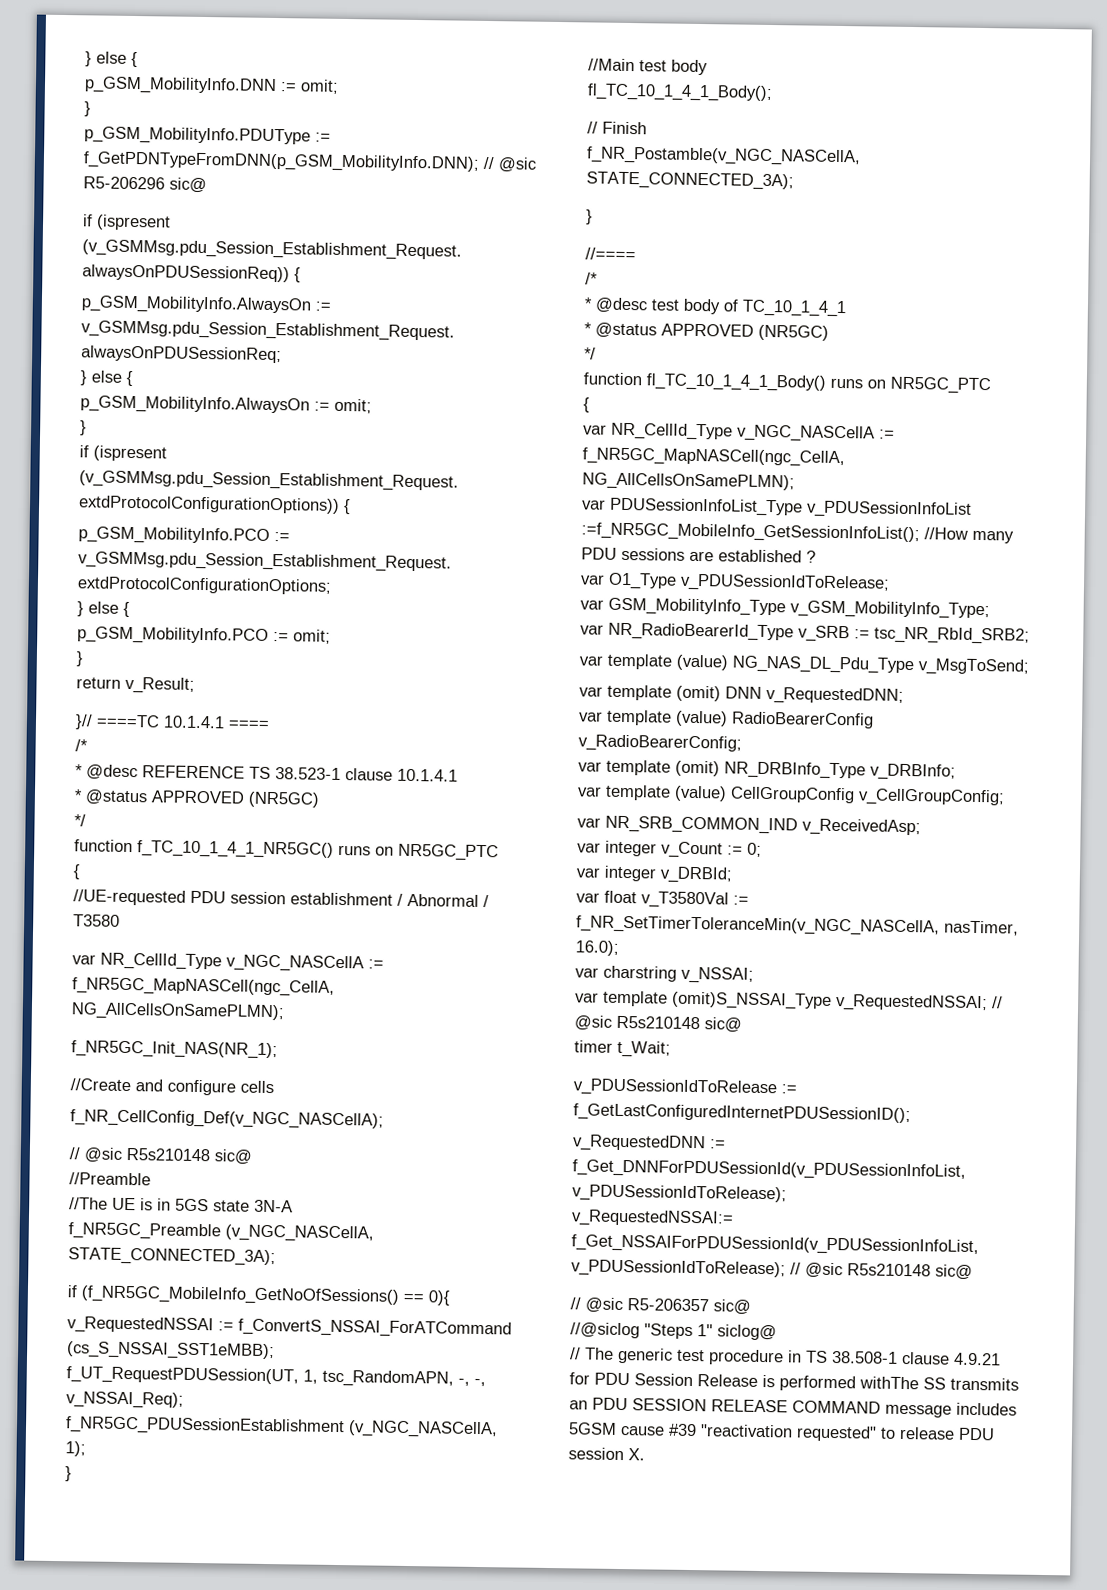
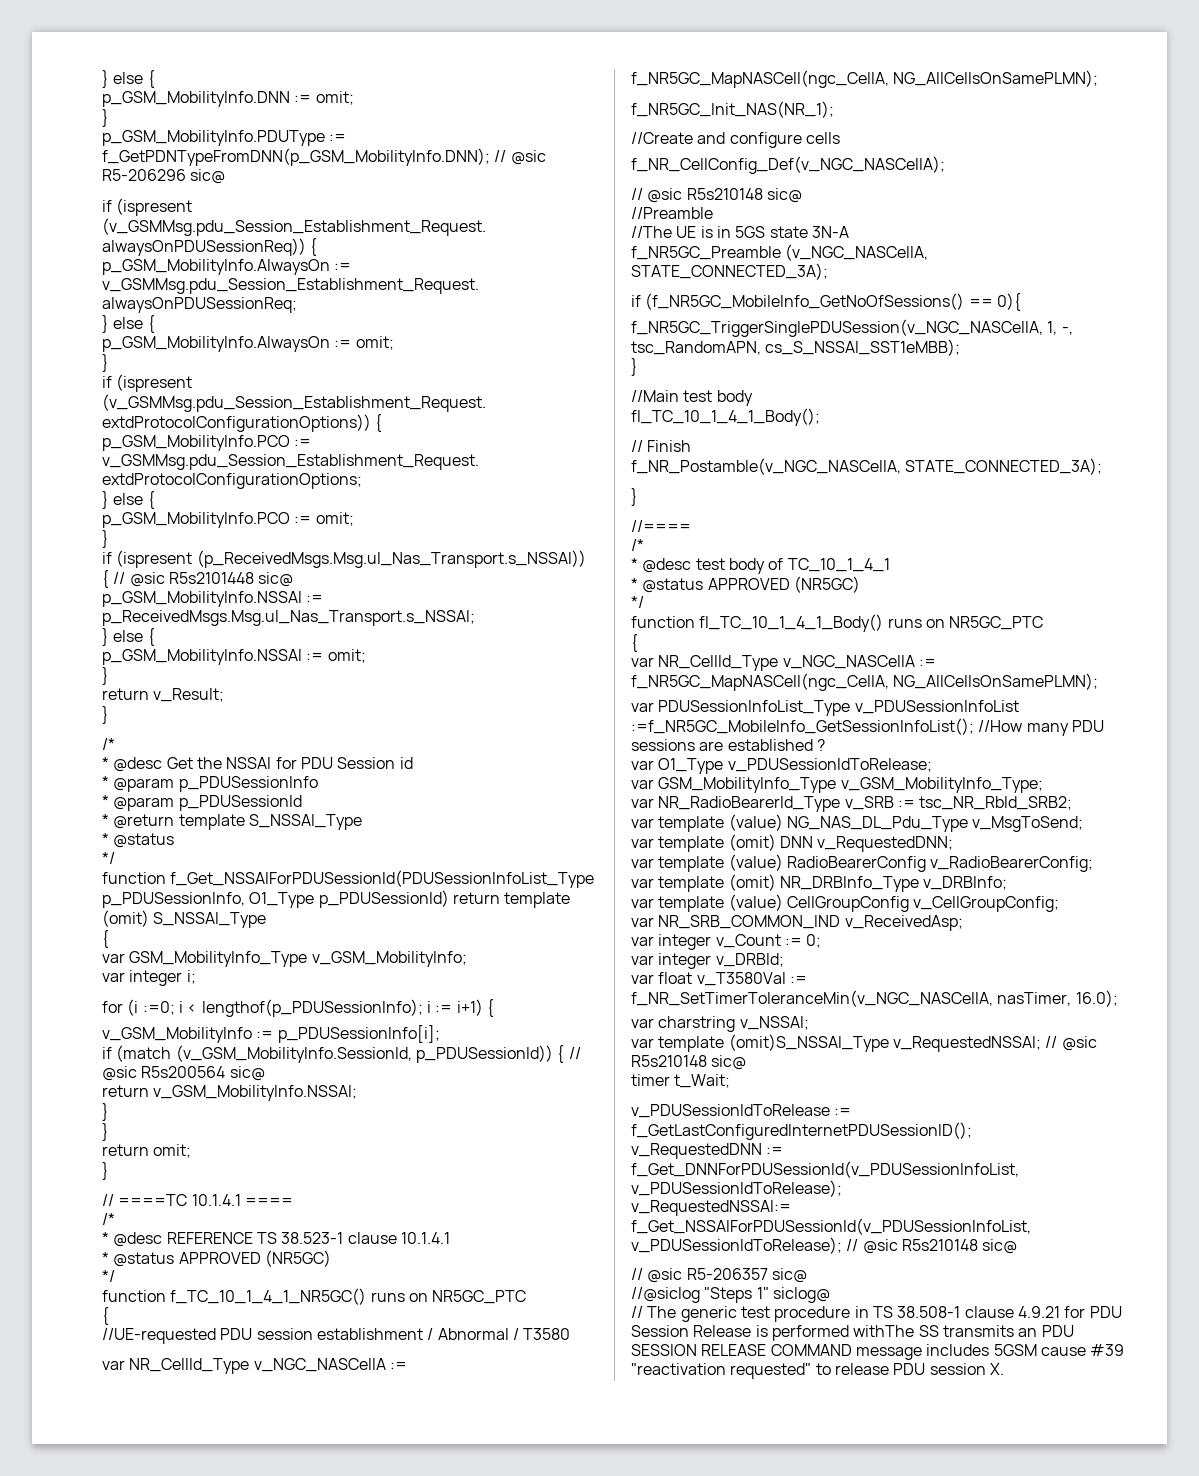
+ if (ispresent (p_ReceivedMsgs.Msg.ul_Nas_Transport.s_NSSAI)) { // @sic R5s2101448 sic@
+ p_GSM_MobilityInfo.NSSAI := p_ReceivedMsgs.Msg.ul_Nas_Transport.s_NSSAI;
+ } else {
+ p_GSM_MobilityInfo.NSSAI := omit;
+ }
  return v_Result;
- }// ====TC 10.1.4.1 ====
+ }
+ /*
+ * @desc Get the NSSAI for PDU Session id
+ * @param p_PDUSessionInfo
+ * @param p_PDUSessionId
+ * @return template S_NSSAI_Type
+ * @status
+ */
+ function f_Get_NSSAIForPDUSessionId(PDUSessionInfoList_Type p_PDUSessionInfo, O1_Type p_PDUSessionId) return template (omit) S_NSSAI_Type
+ {
+ var GSM_MobilityInfo_Type v_GSM_MobilityInfo;
+ var integer i;
+ for (i :=0; i < lengthof(p_PDUSessionInfo); i := i+1) {
+ v_GSM_MobilityInfo := p_PDUSessionInfo[i];
+ if (match (v_GSM_MobilityInfo.SessionId, p_PDUSessionId)) { // @sic R5s200564 sic@
+ return v_GSM_MobilityInfo.NSSAI;
+ }
+ }
+ return omit;
+ }
+ // ====TC 10.1.4.1 ====
- v_RequestedNSSAI := f_ConvertS_NSSAI_ForATCommand (cs_S_NSSAI_SST1eMBB);
- f_UT_RequestPDUSession(UT, 1, tsc_RandomAPN, -, -, v_NSSAI_Req);
- f_NR5GC_PDUSessionEstablishment (v_NGC_NASCellA, 1);
+ f_NR5GC_TriggerSinglePDUSession(v_NGC_NASCellA, 1, -, tsc_RandomAPN, cs_S_NSSAI_SST1eMBB);

